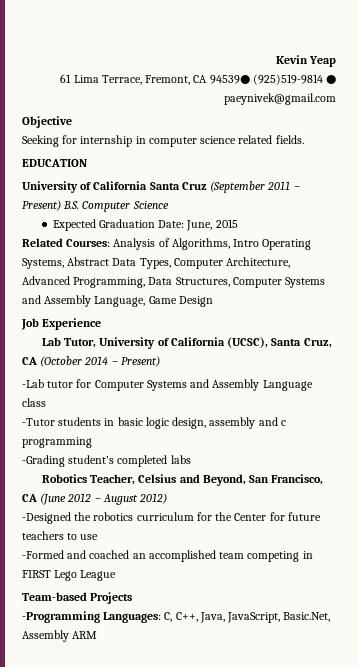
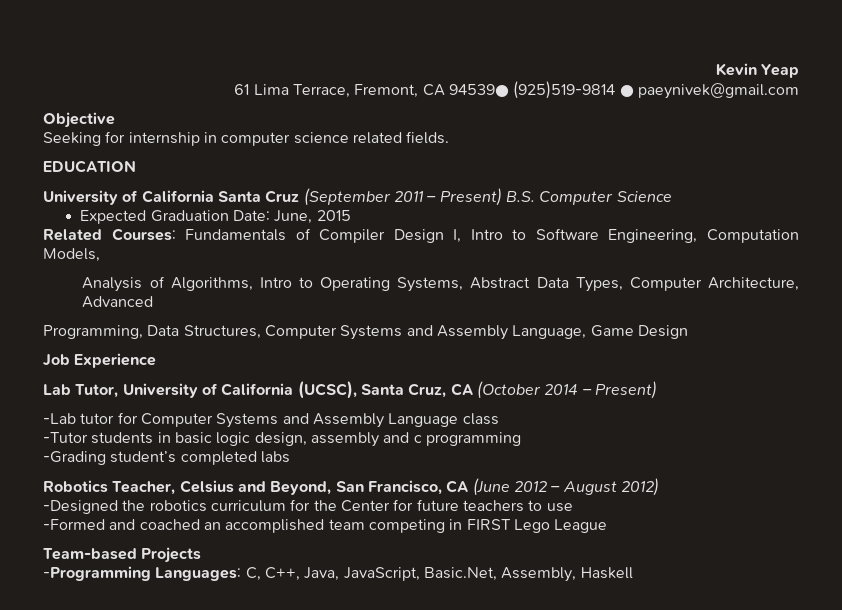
- Related Courses: Analysis of Algorithms, Intro Operating Systems, Abstract Data Types, Computer Architecture, Advanced Programming, Data Structures, Computer Systems and Assembly Language, Game Design
+ Related Courses: Fundamentals of Compiler Design I, Intro to Software Engineering, Computation Models,
+ Analysis of Algorithms, Intro to Operating Systems, Abstract Data Types, Computer Architecture, Advanced
+ Programming, Data Structures, Computer Systems and Assembly Language, Game Design
- -Programming Languages: C, C++, Java, JavaScript, Basic.Net, Assembly ARM
+ -Programming Languages: C, C++, Java, JavaScript, Basic.Net, Assembly, Haskell

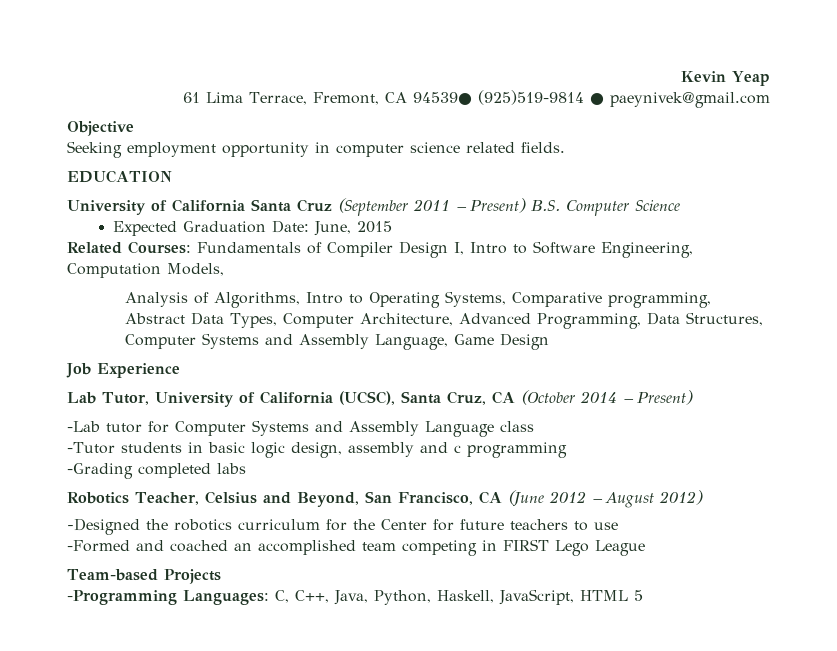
- Seeking for internship in computer science related fields.
+ Seeking employment opportunity in computer science related fields.
- Analysis of Algorithms, Intro to Operating Systems, Abstract Data Types, Computer Architecture, Advanced
- Programming, Data Structures, Computer Systems and Assembly Language, Game Design
+ Analysis of Algorithms, Intro to Operating Systems, Comparative programming, Abstract Data Types, Computer Architecture, Advanced Programming, Data Structures, Computer Systems and Assembly Language, Game Design
- -Grading student’s completed labs
+ -Grading completed labs
- -Programming Languages: C, C++, Java, JavaScript, Basic.Net, Assembly, Haskell
+ -Programming Languages: C, C++, Java, Python, Haskell, JavaScript, HTML 5

